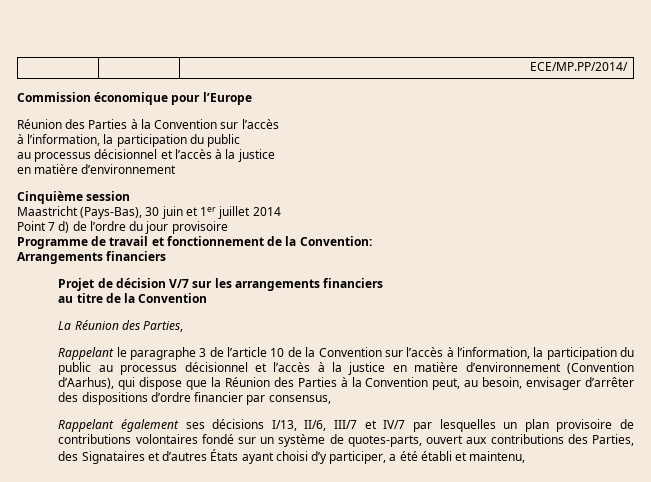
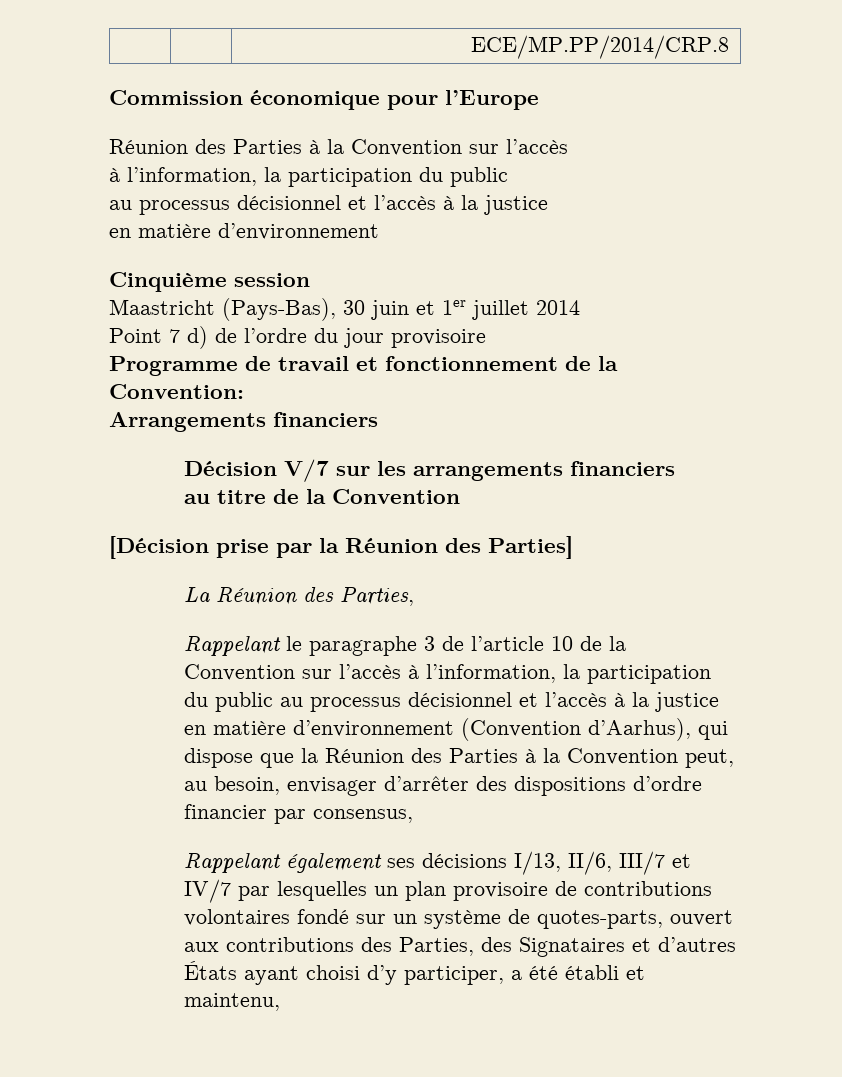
- | | ECE/MP.PP/2014/
+ | | ECE/MP.PP/2014/CRP.8
- Projet de décision V/7 sur les arrangements financiers
+ Décision V/7 sur les arrangements financiers
+ [Décision prise par la Réunion des Parties]

